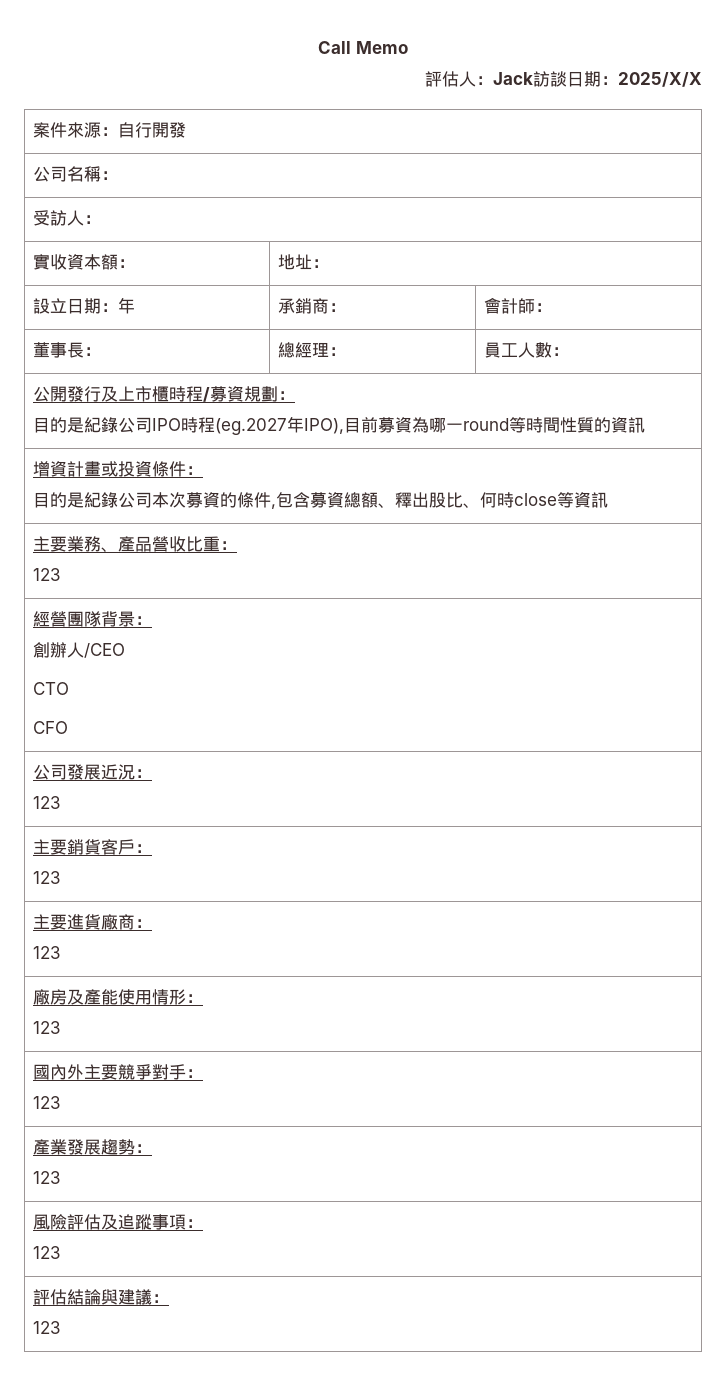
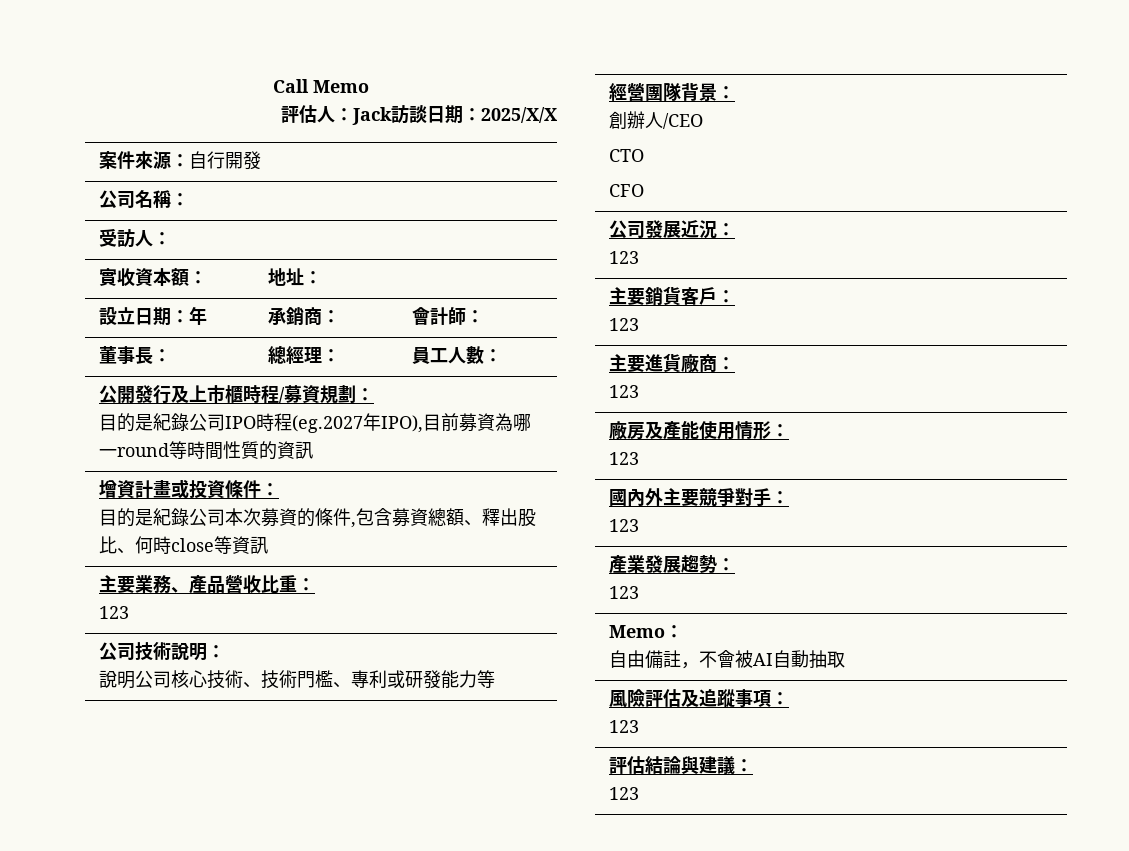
+ 公司技術說明：
+ 說明公司核心技術、技術門檻、專利或研發能力等
+ Memo：
+ 自由備註，不會被AI自動抽取

